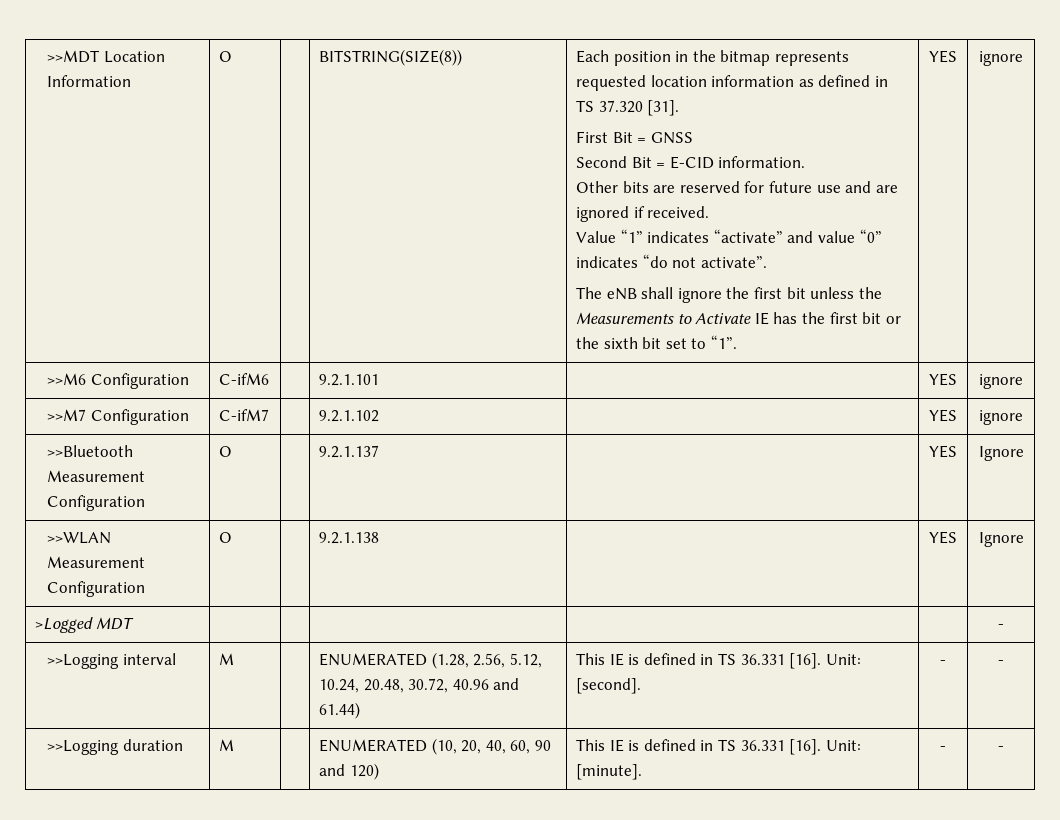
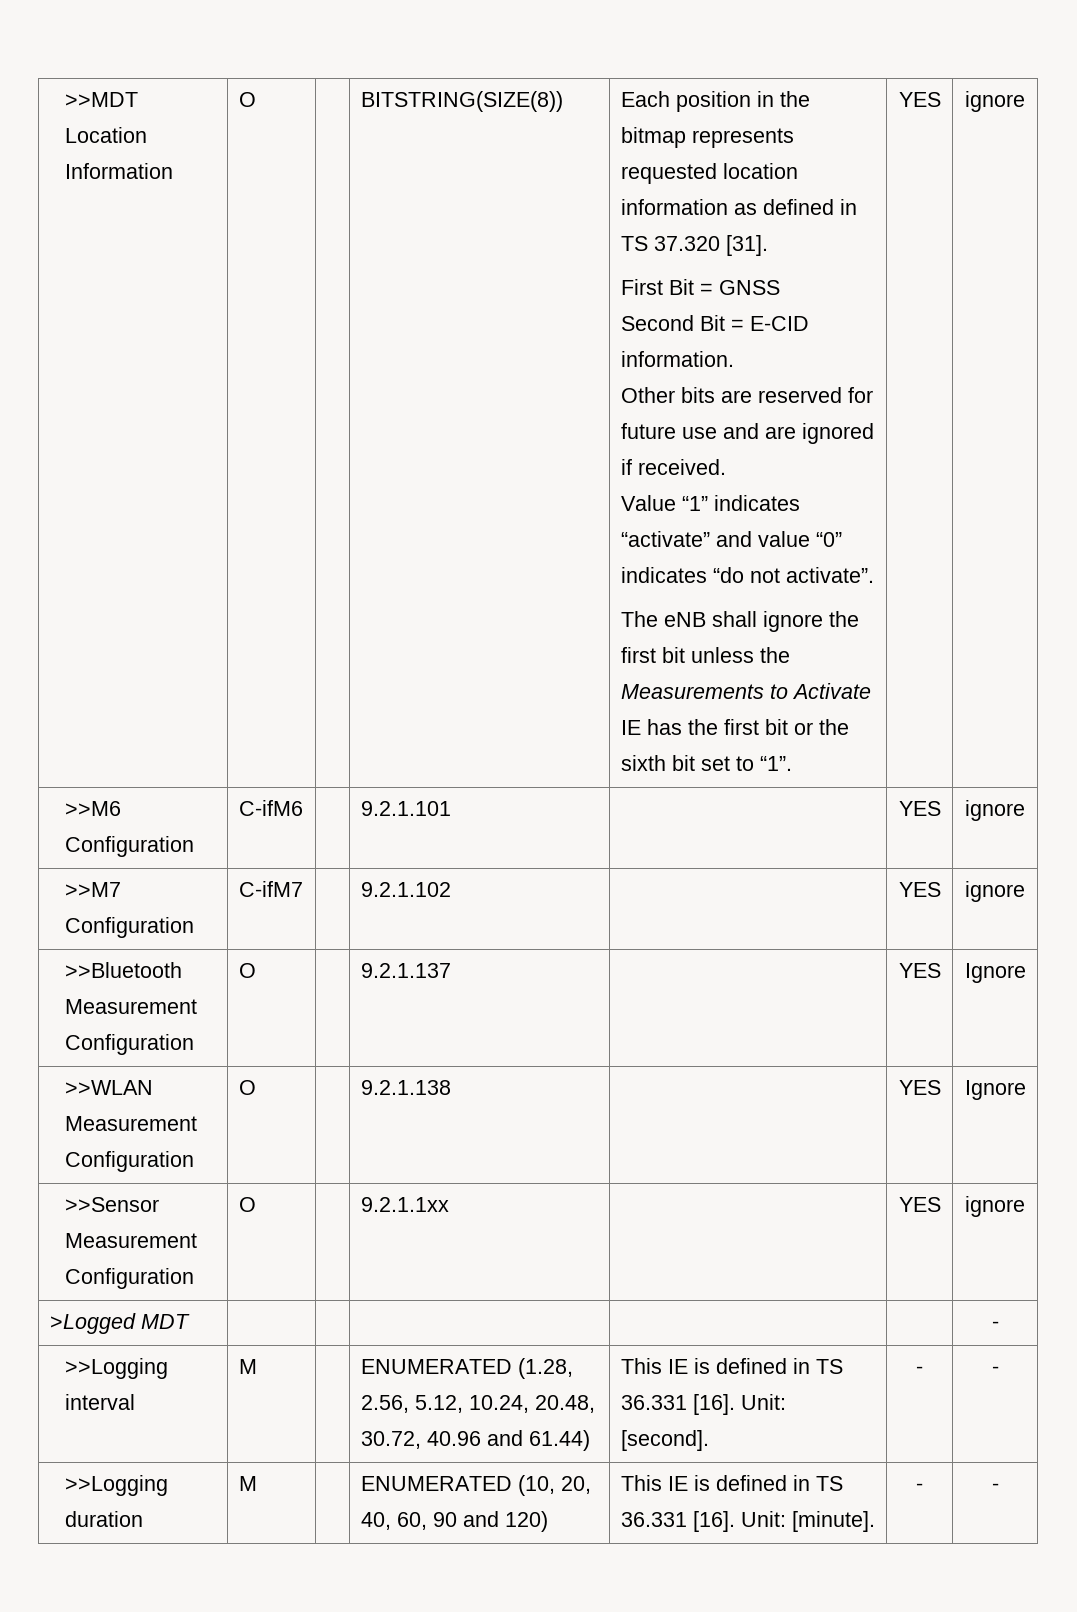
+ >>Sensor Measurement Configuration | O | | 9.2.1.1xx | | YES | ignore

